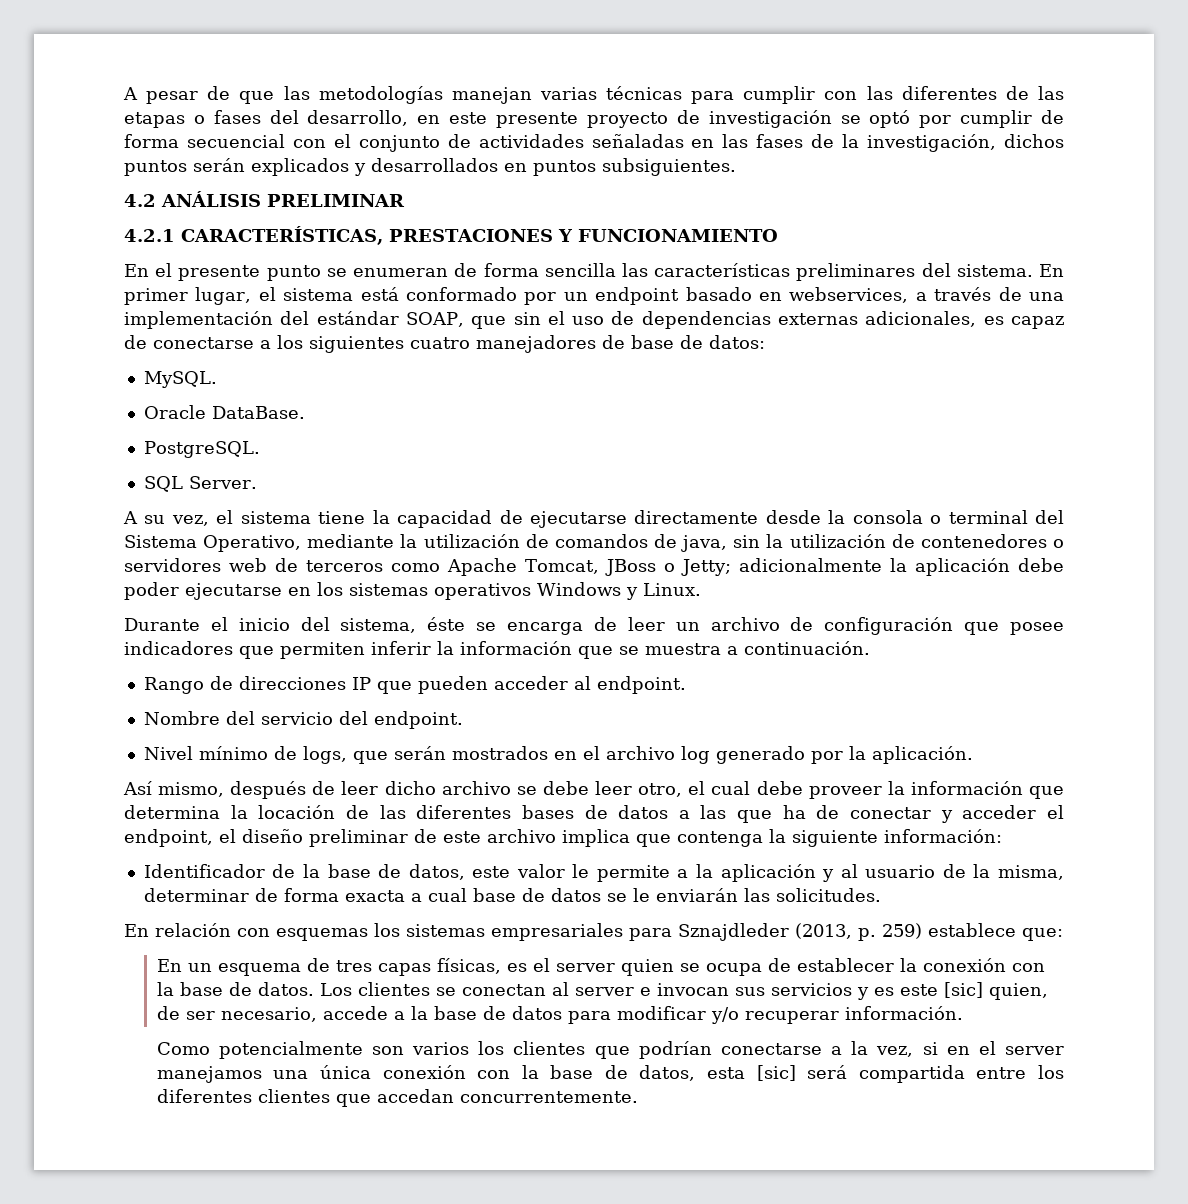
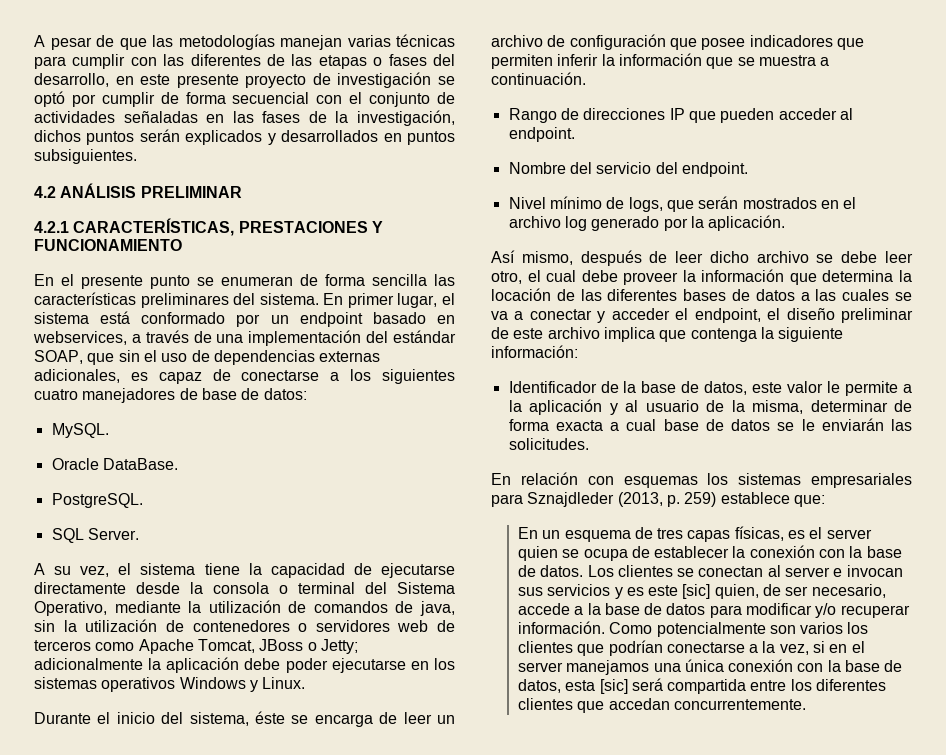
- Así mismo, después de leer dicho archivo se debe leer otro, el cual debe proveer la información que determina la locación de las diferentes bases de datos a las que ha de conectar y acceder el endpoint, el diseño preliminar de este archivo implica que contenga la siguiente información:
+ Así mismo, después de leer dicho archivo se debe leer otro, el cual debe proveer la información que determina la locación de las diferentes bases de datos a las cuales se va a conectar y acceder el endpoint, el diseño preliminar de este archivo implica que contenga la siguiente información:
- Los clientes se conectan al server e invocan sus servicios y es este [sic] quien, de ser necesario, accede a la base de datos para modificar y/o recuperar información.
- Como potencialmente son varios los clientes que podrían conectarse a la vez, si en el server manejamos una única conexión con la base de datos, esta [sic] será compartida entre los diferentes clientes que accedan concurrentemente.
+ Los clientes se conectan al server e invocan sus servicios y es este [sic] quien, de ser necesario, accede a la base de datos para modificar y/o recuperar información. Como potencialmente son varios los clientes que podrían conectarse a la vez, si en el server manejamos una única conexión con la base de datos, esta [sic] será compartida entre los diferentes clientes que accedan concurrentemente.

